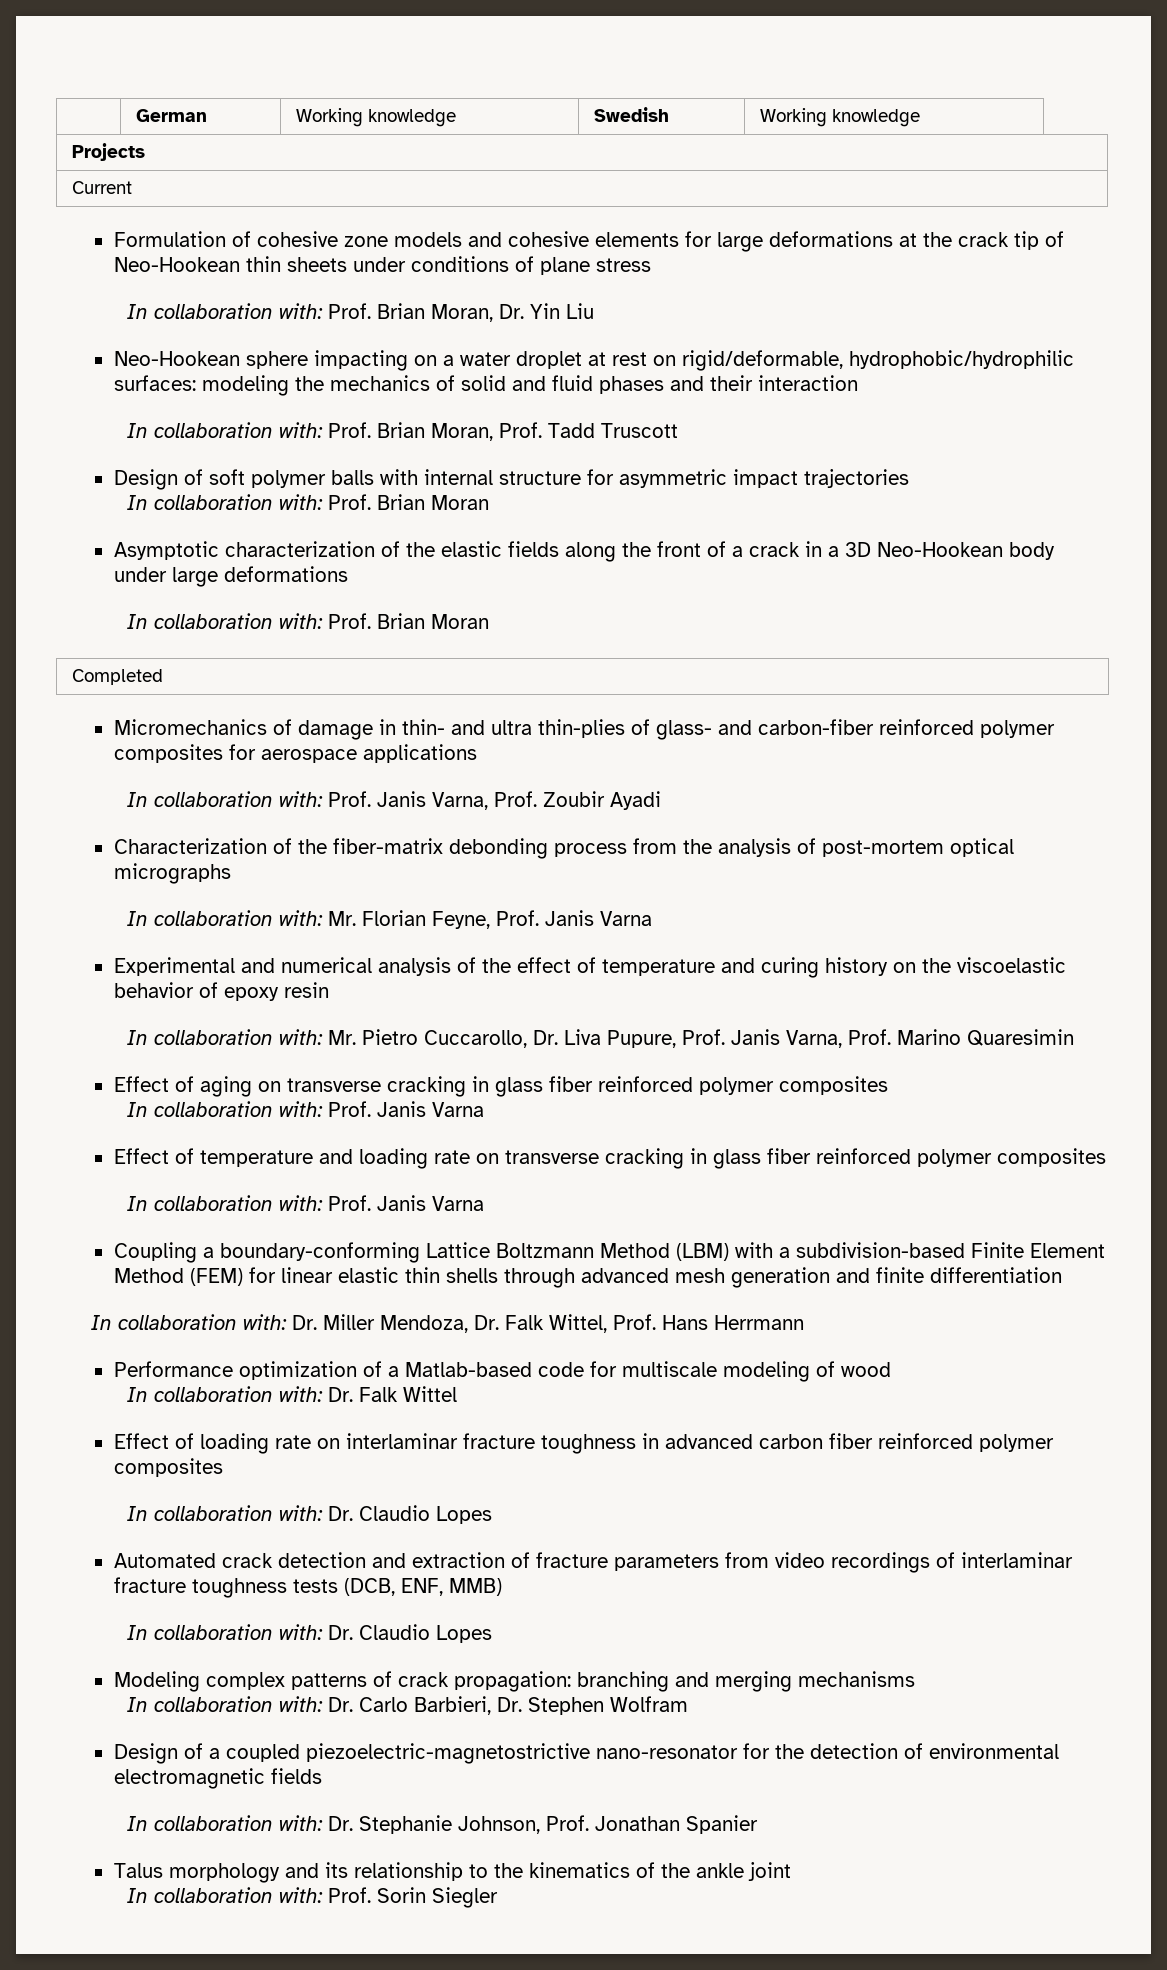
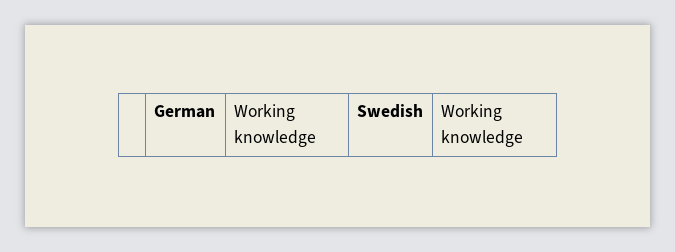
- Projects
- Current
- Formulation of cohesive zone models and cohesive elements for large deformations at the crack tip of Neo-Hookean thin sheets under conditions of plane stress
- In collaboration with: Prof. Brian Moran, Dr. Yin Liu
- Neo-Hookean sphere impacting on a water droplet at rest on rigid/deformable, hydrophobic/hydrophilic surfaces: modeling the mechanics of solid and fluid phases and their interaction
- In collaboration with: Prof. Brian Moran, Prof. Tadd Truscott
- Design of soft polymer balls with internal structure for asymmetric impact trajectories
- In collaboration with: Prof. Brian Moran
- Asymptotic characterization of the elastic fields along the front of a crack in a 3D Neo-Hookean body under large deformations
- In collaboration with: Prof. Brian Moran
- Completed
- Micromechanics of damage in thin- and ultra thin-plies of glass- and carbon-fiber reinforced polymer composites for aerospace applications
- In collaboration with: Prof. Janis Varna, Prof. Zoubir Ayadi
- Characterization of the fiber-matrix debonding process from the analysis of post-mortem optical micrographs
- In collaboration with: Mr. Florian Feyne, Prof. Janis Varna
- Experimental and numerical analysis of the effect of temperature and curing history on the viscoelastic behavior of epoxy resin
- In collaboration with: Mr. Pietro Cuccarollo, Dr. Liva Pupure, Prof. Janis Varna, Prof. Marino Quaresimin
- Effect of aging on transverse cracking in glass fiber reinforced polymer composites
- In collaboration with: Prof. Janis Varna
- Effect of temperature and loading rate on transverse cracking in glass fiber reinforced polymer composites
- In collaboration with: Prof. Janis Varna
- Coupling a boundary-conforming Lattice Boltzmann Method (LBM) with a subdivision-based Finite Element Method (FEM) for linear elastic thin shells through advanced mesh generation and finite differentiation
- In collaboration with: Dr. Miller Mendoza, Dr. Falk Wittel, Prof. Hans Herrmann
- Performance optimization of a Matlab-based code for multiscale modeling of wood
- In collaboration with: Dr. Falk Wittel
- Effect of loading rate on interlaminar fracture toughness in advanced carbon fiber reinforced polymer composites
- In collaboration with: Dr. Claudio Lopes
- Automated crack detection and extraction of fracture parameters from video recordings of interlaminar fracture toughness tests (DCB, ENF, MMB)
- In collaboration with: Dr. Claudio Lopes
- Modeling complex patterns of crack propagation: branching and merging mechanisms
- In collaboration with: Dr. Carlo Barbieri, Dr. Stephen Wolfram
- Design of a coupled piezoelectric-magnetostrictive nano-resonator for the detection of environmental electromagnetic fields
- In collaboration with: Dr. Stephanie Johnson, Prof. Jonathan Spanier
- Talus morphology and its relationship to the kinematics of the ankle joint
- In collaboration with: Prof. Sorin Siegler

